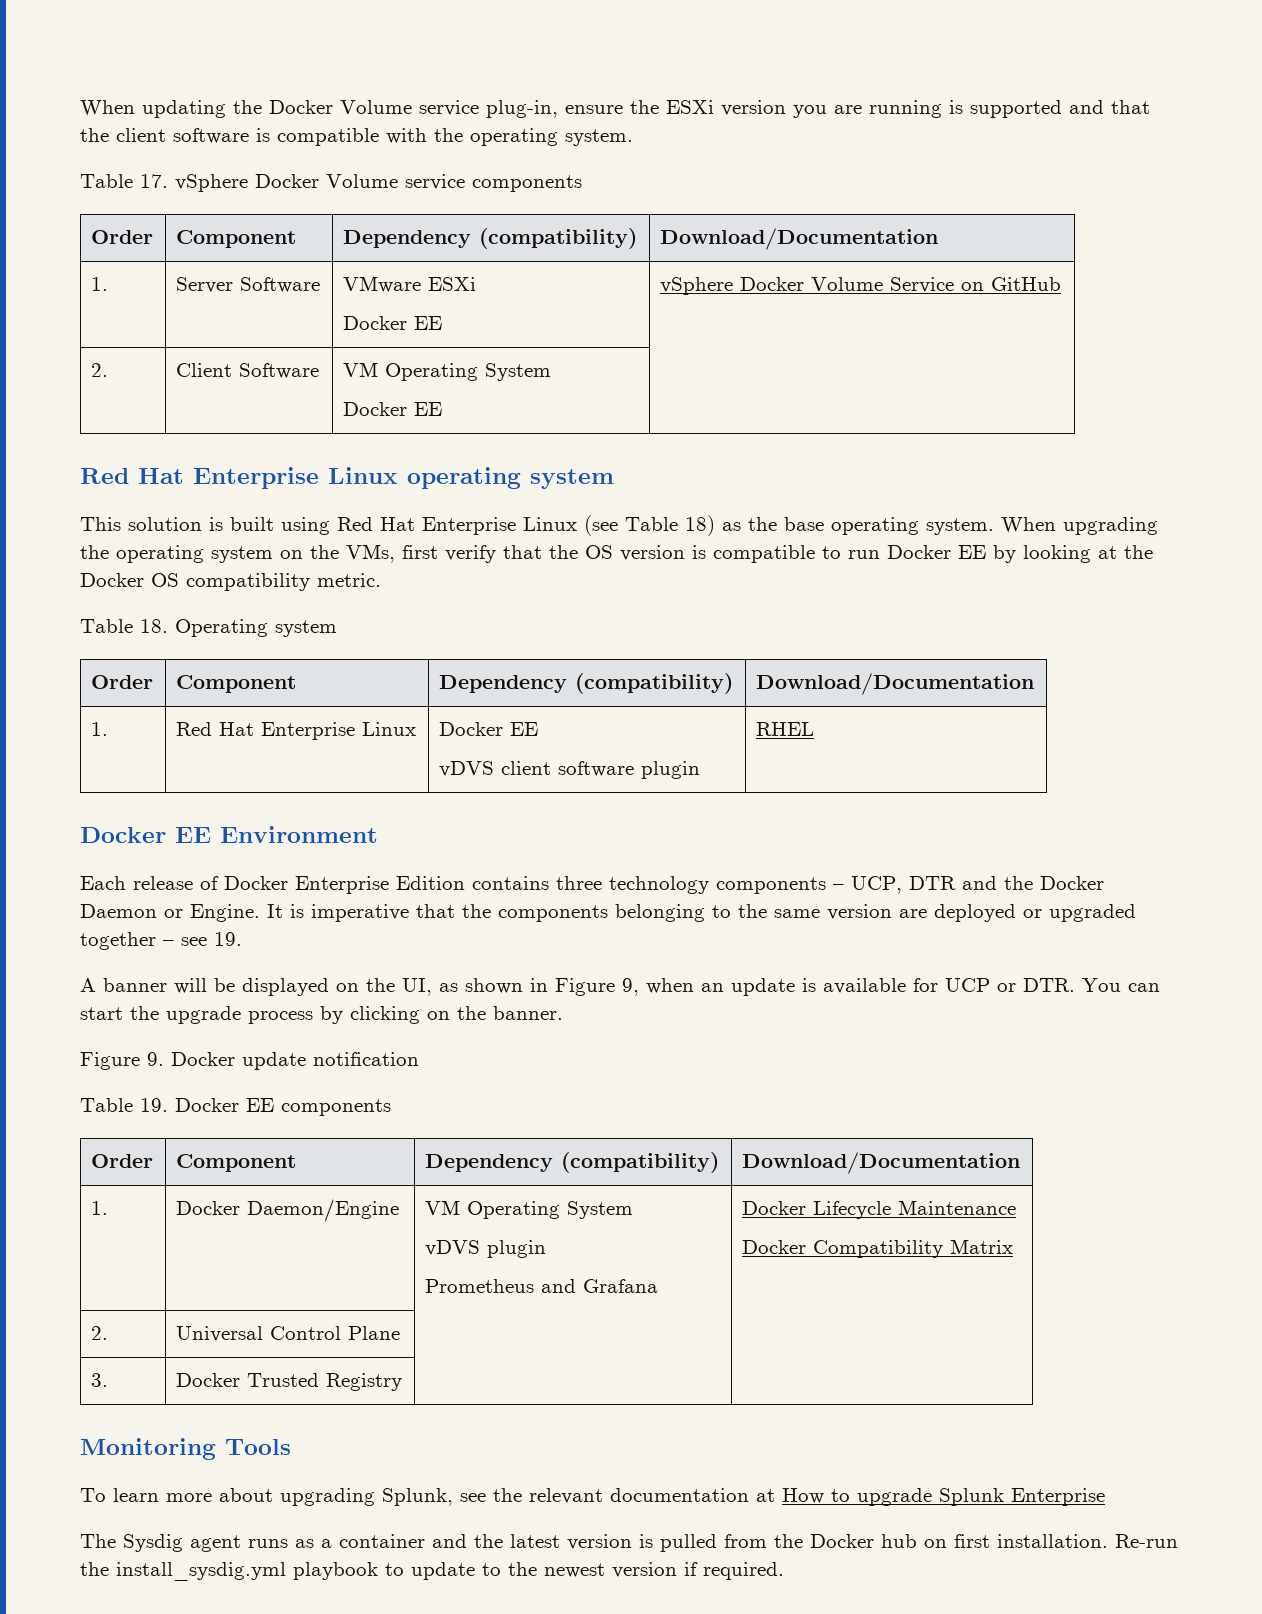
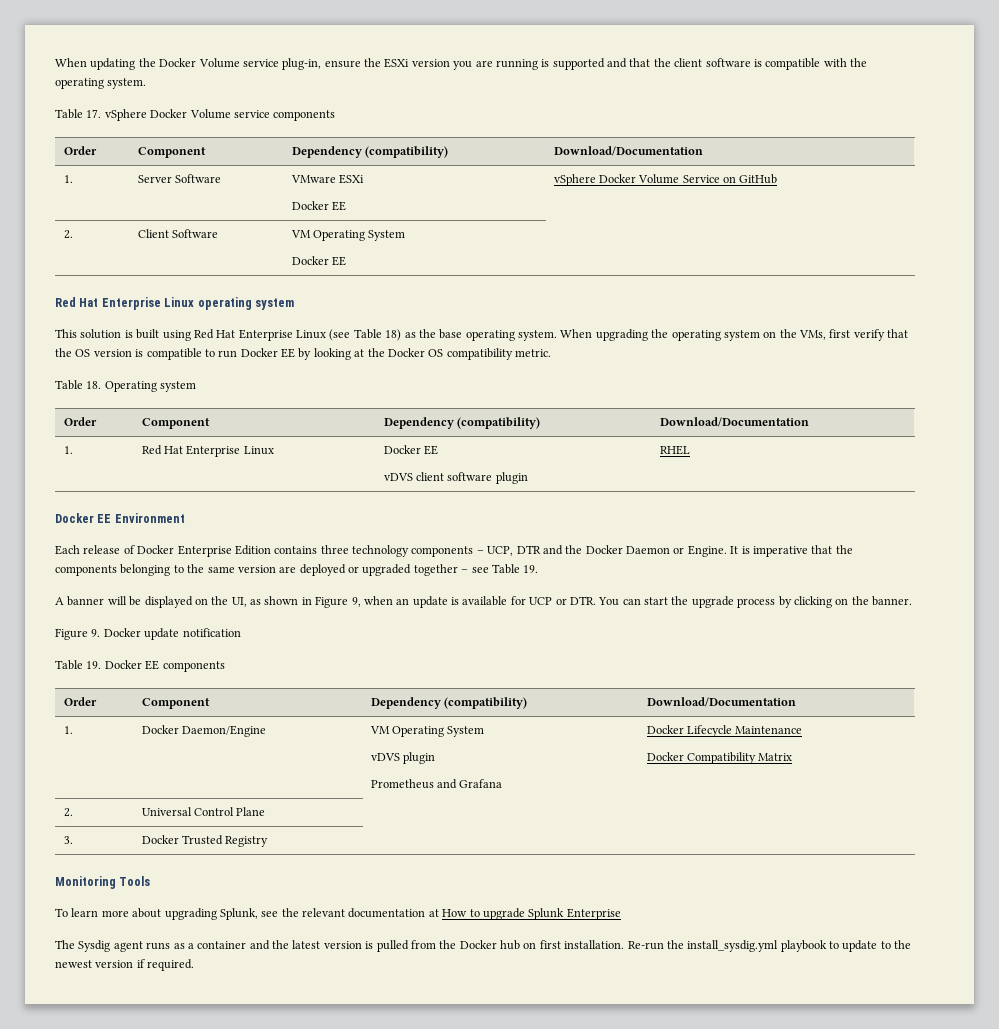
- It is imperative that the components belonging to the same version are deployed or upgraded together – see 19.
+ It is imperative that the components belonging to the same version are deployed or upgraded together – see Table 19.

